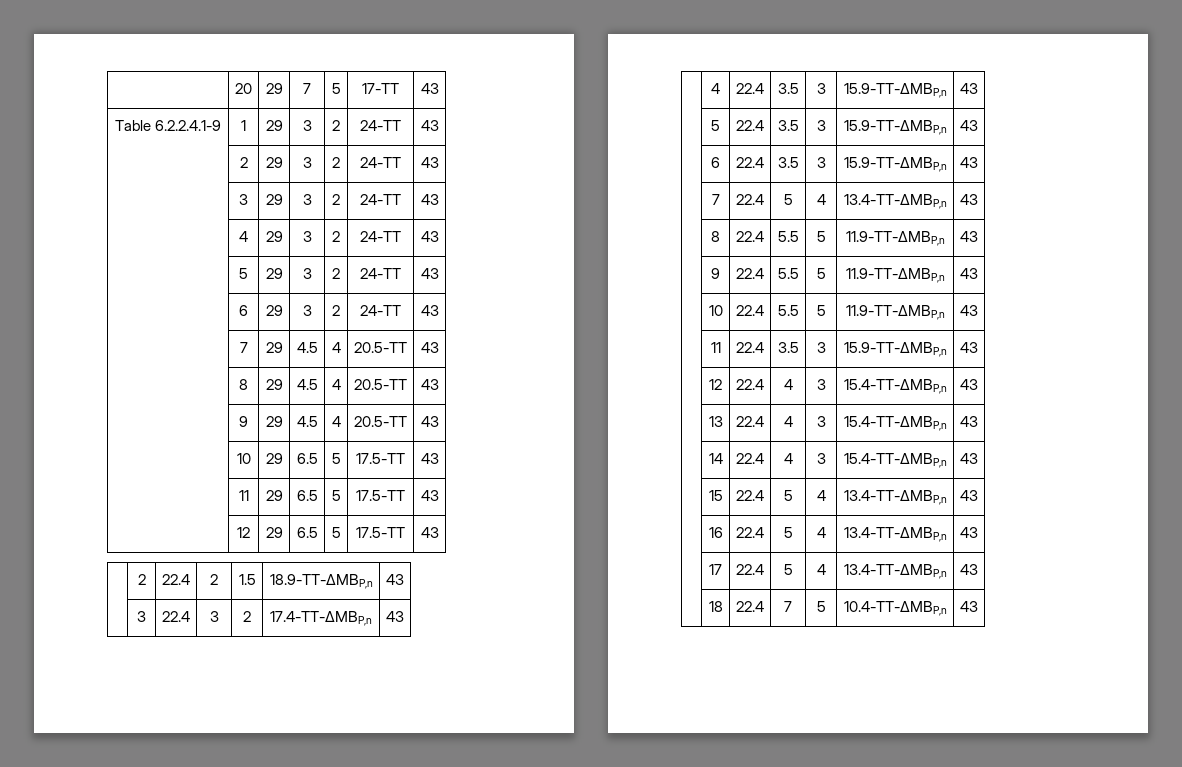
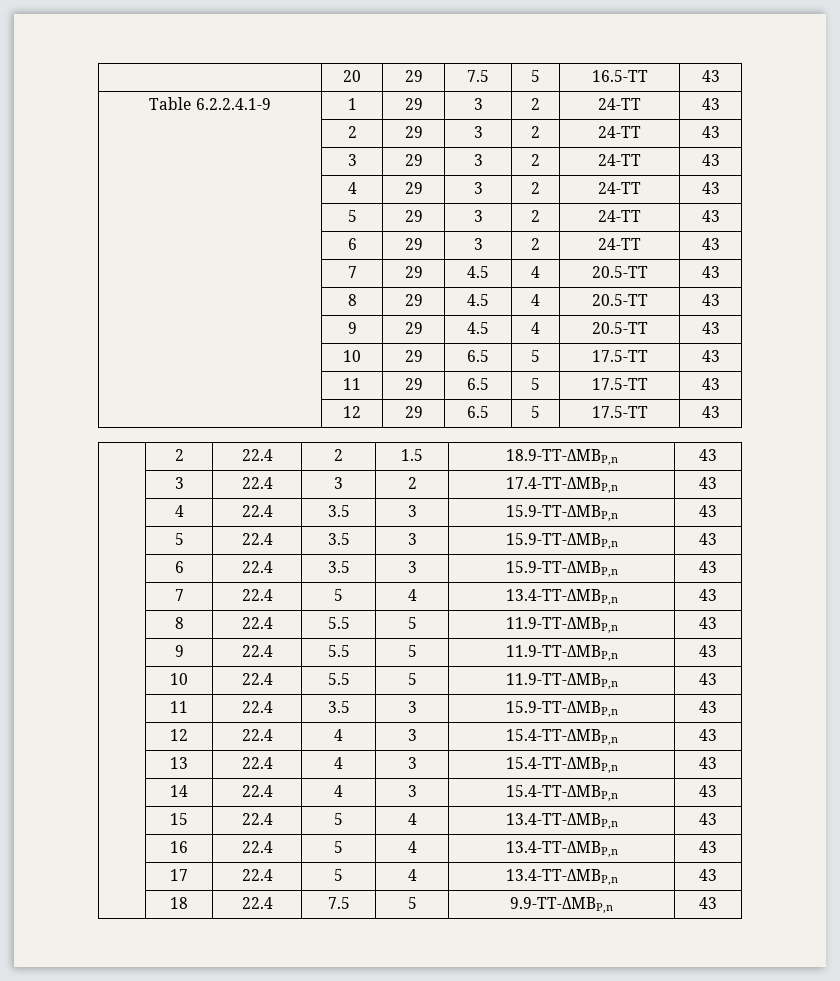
- | 20 | 29 | 7 | 5 | 17-TT | 43
+ | 20 | 29 | 7.5 | 5 | 16.5-TT | 43
- | 18 | 22.4 | 7 | 5 | 10.4-TT-ΔMBP,n | 43
+ | 18 | 22.4 | 7.5 | 5 | 9.9-TT-ΔMBP,n | 43

